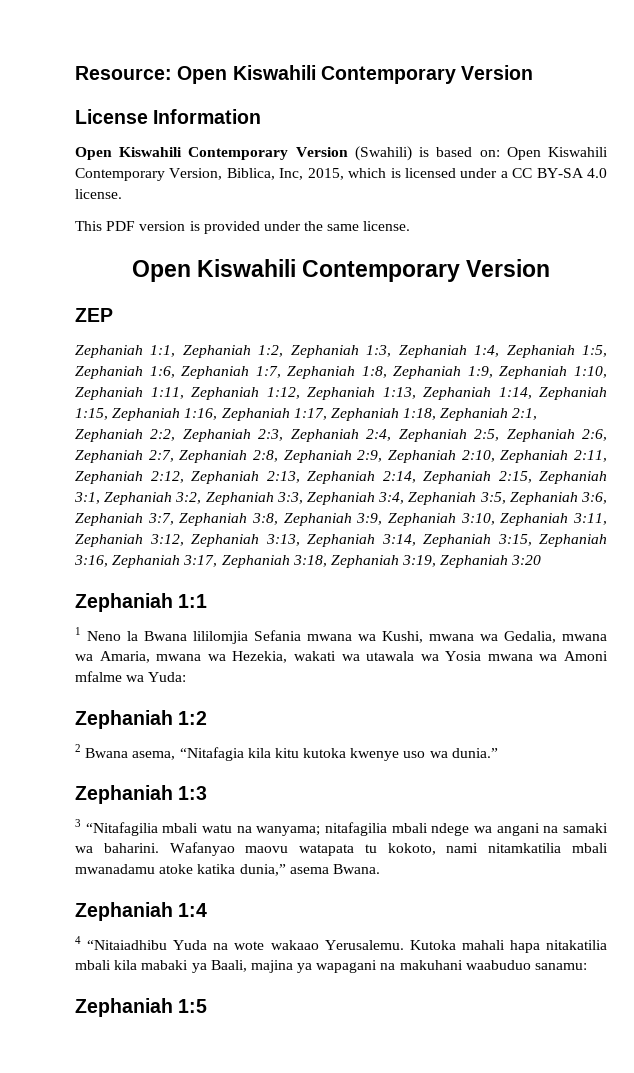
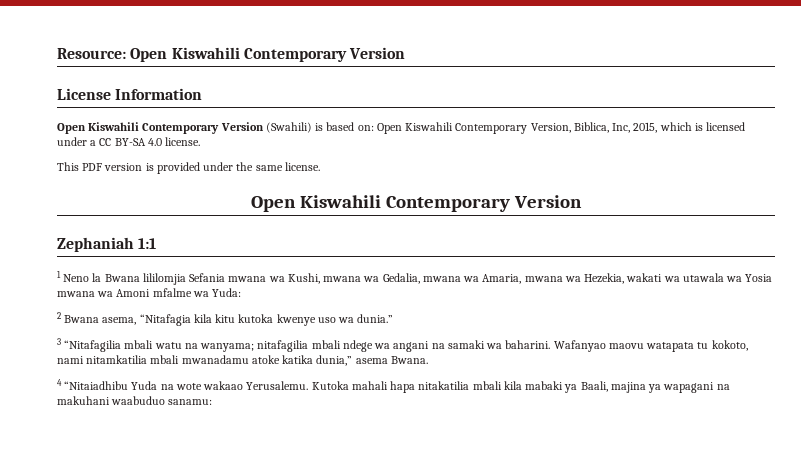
- ZEP
- Zephaniah 1:1, Zephaniah 1:2, Zephaniah 1:3, Zephaniah 1:4, Zephaniah 1:5, Zephaniah 1:6, Zephaniah 1:7, Zephaniah 1:8, Zephaniah 1:9, Zephaniah 1:10, Zephaniah 1:11, Zephaniah 1:12, Zephaniah 1:13, Zephaniah 1:14, Zephaniah 1:15, Zephaniah 1:16, Zephaniah 1:17, Zephaniah 1:18, Zephaniah 2:1, Zephaniah 2:2, Zephaniah 2:3, Zephaniah 2:4, Zephaniah 2:5, Zephaniah 2:6, Zephaniah 2:7, Zephaniah 2:8, Zephaniah 2:9, Zephaniah 2:10, Zephaniah 2:11, Zephaniah 2:12, Zephaniah 2:13, Zephaniah 2:14, Zephaniah 2:15, Zephaniah 3:1, Zephaniah 3:2, Zephaniah 3:3, Zephaniah 3:4, Zephaniah 3:5, Zephaniah 3:6, Zephaniah 3:7, Zephaniah 3:8, Zephaniah 3:9, Zephaniah 3:10, Zephaniah 3:11, Zephaniah 3:12, Zephaniah 3:13, Zephaniah 3:14, Zephaniah 3:15, Zephaniah 3:16, Zephaniah 3:17, Zephaniah 3:18, Zephaniah 3:19, Zephaniah 3:20
- Zephaniah 1:2
- Zephaniah 1:3
- Zephaniah 1:4
- Zephaniah 1:5

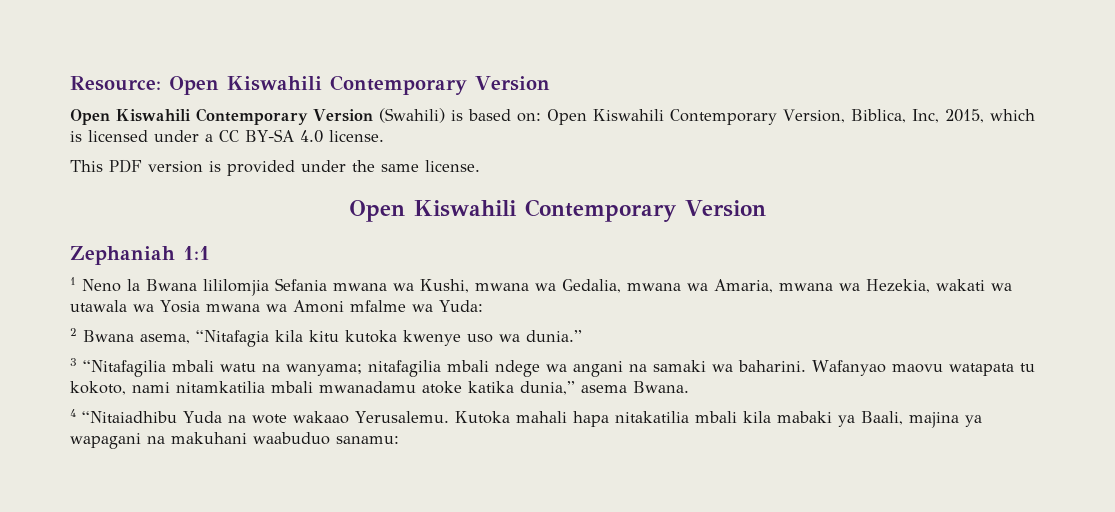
- License Information

